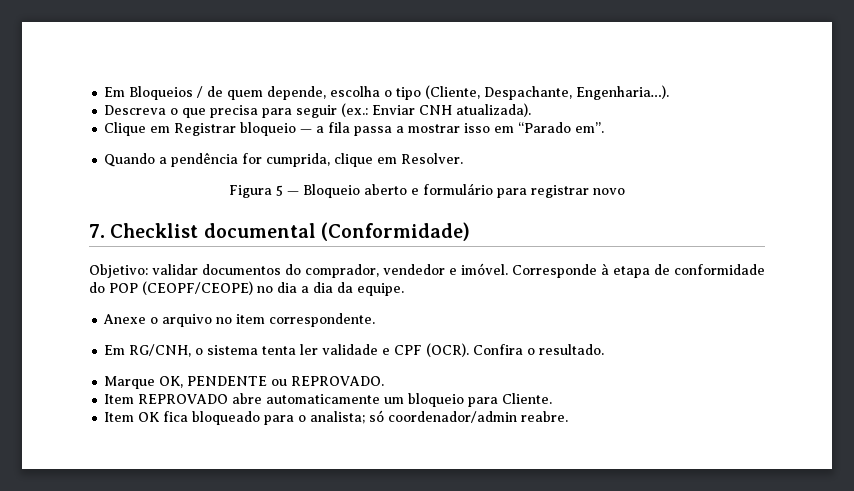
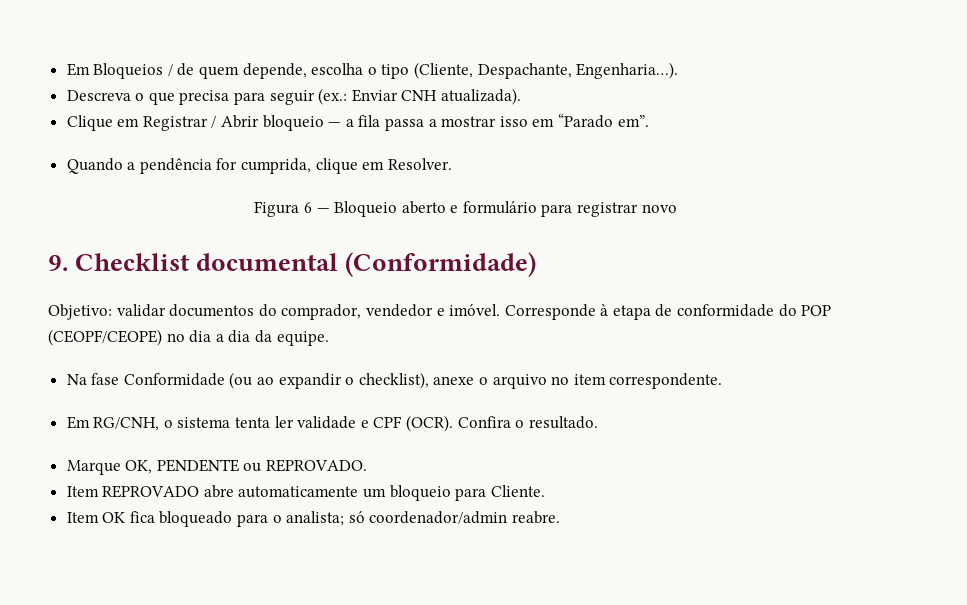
- Clique em Registrar bloqueio — a fila passa a mostrar isso em “Parado em”.
+ Clique em Registrar / Abrir bloqueio — a fila passa a mostrar isso em “Parado em”.
- Figura 5 — Bloqueio aberto e formulário para registrar novo
+ Figura 6 — Bloqueio aberto e formulário para registrar novo
- 7. Checklist documental (Conformidade)
+ 9. Checklist documental (Conformidade)
- Anexe o arquivo no item correspondente.
+ Na fase Conformidade (ou ao expandir o checklist), anexe o arquivo no item correspondente.

